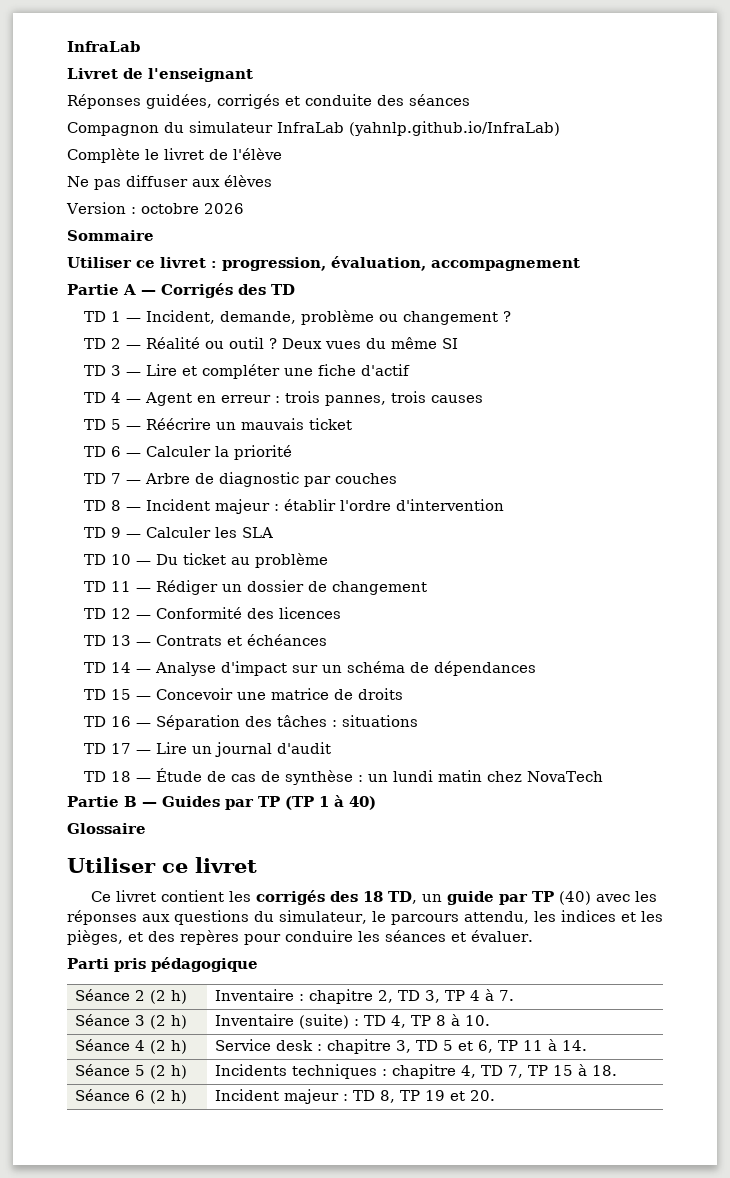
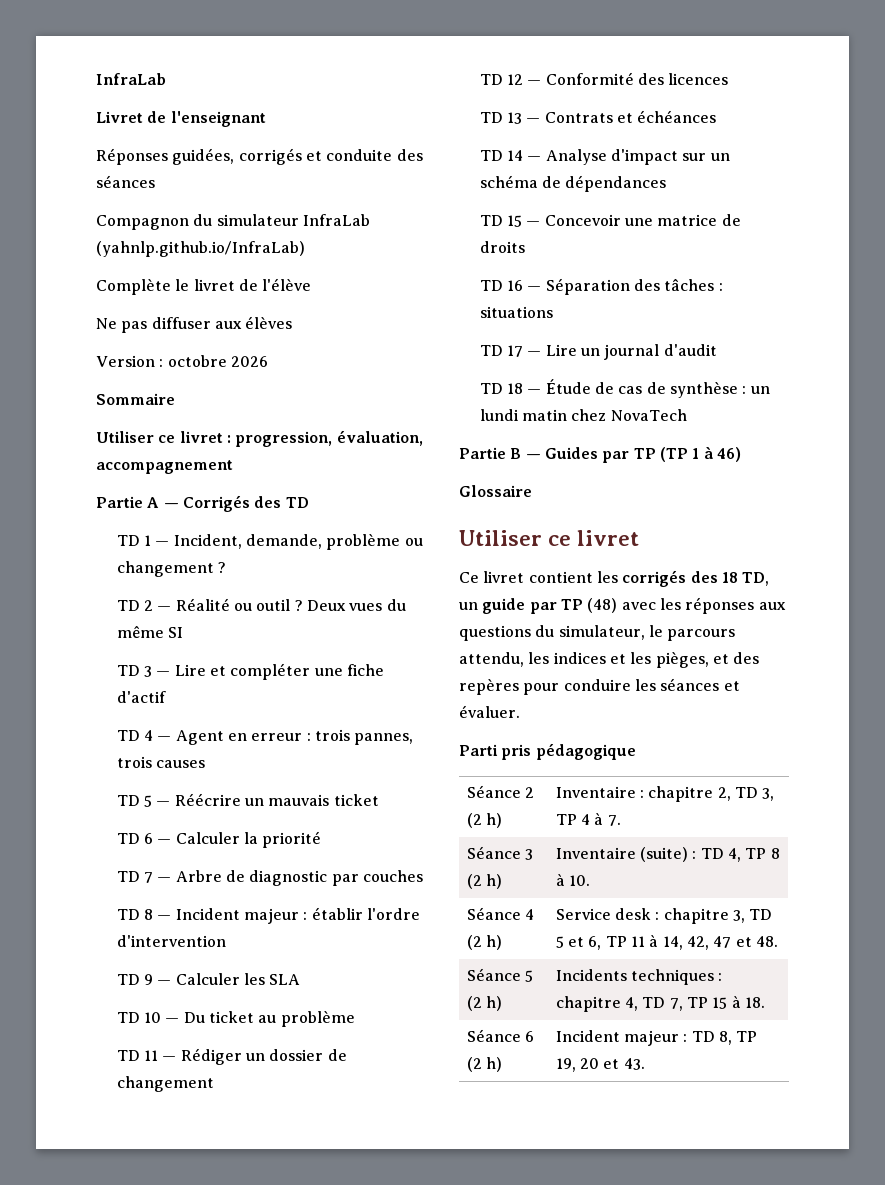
- Partie B — Guides par TP (TP 1 à 40)
+ Partie B — Guides par TP (TP 1 à 46)
- Ce livret contient les corrigés des 18 TD, un guide par TP (40) avec les réponses aux questions du simulateur, le parcours attendu, les indices et les pièges, et des repères pour conduire les séances et évaluer.
+ Ce livret contient les corrigés des 18 TD, un guide par TP (48) avec les réponses aux questions du simulateur, le parcours attendu, les indices et les pièges, et des repères pour conduire les séances et évaluer.
- Séance 4 (2 h) | Service desk : chapitre 3, TD 5 et 6, TP 11 à 14.
+ Séance 4 (2 h) | Service desk : chapitre 3, TD 5 et 6, TP 11 à 14, 42, 47 et 48.
- Séance 6 (2 h) | Incident majeur : TD 8, TP 19 et 20.
+ Séance 6 (2 h) | Incident majeur : TD 8, TP 19, 20 et 43.

